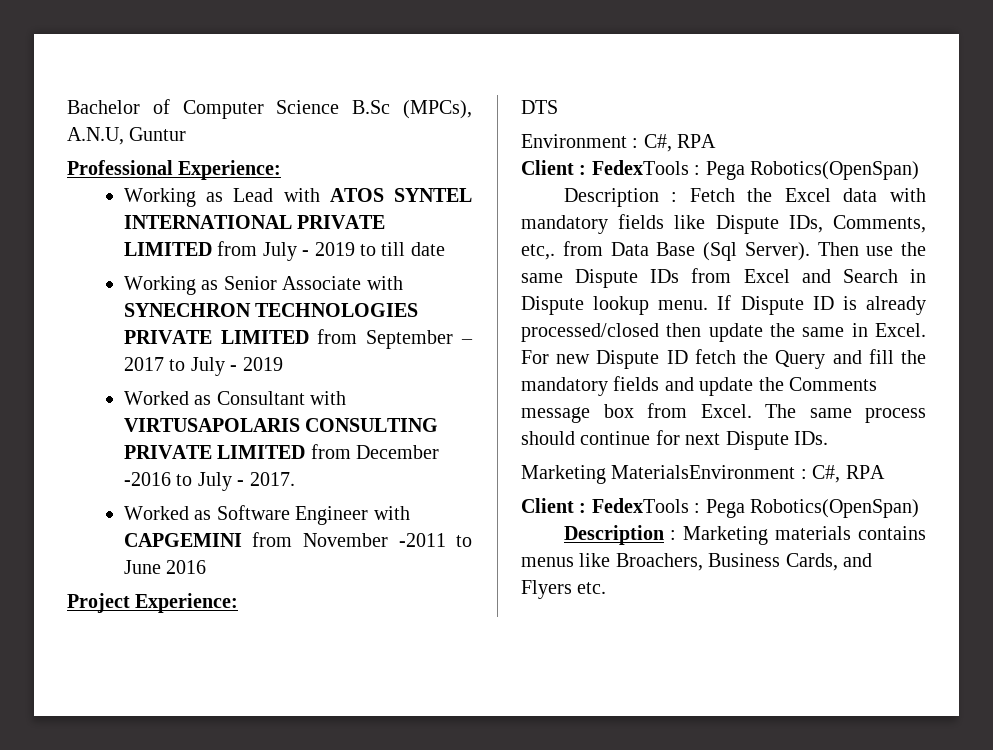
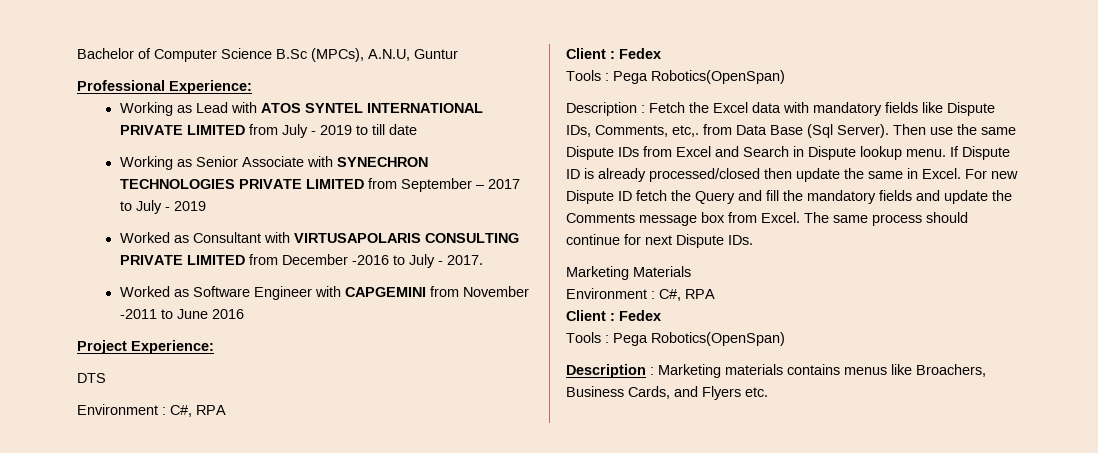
  DTS
  Environment : C#, RPA
- Client : FedexTools : Pega Robotics(OpenSpan)
+ Client : Fedex
+ Tools : Pega Robotics(OpenSpan)
- Marketing MaterialsEnvironment : C#, RPA
- Client : FedexTools : Pega Robotics(OpenSpan)
+ Marketing Materials
+ Environment : C#, RPA
+ Client : Fedex
+ Tools : Pega Robotics(OpenSpan)

